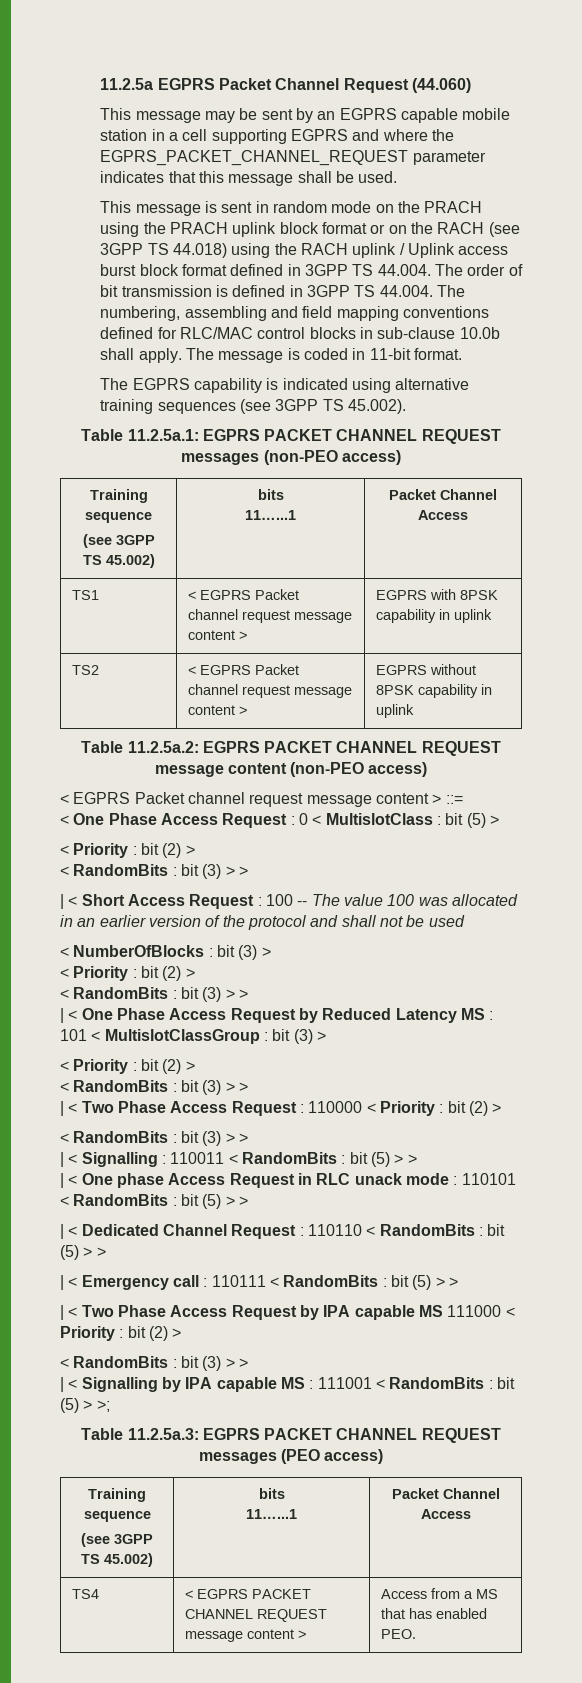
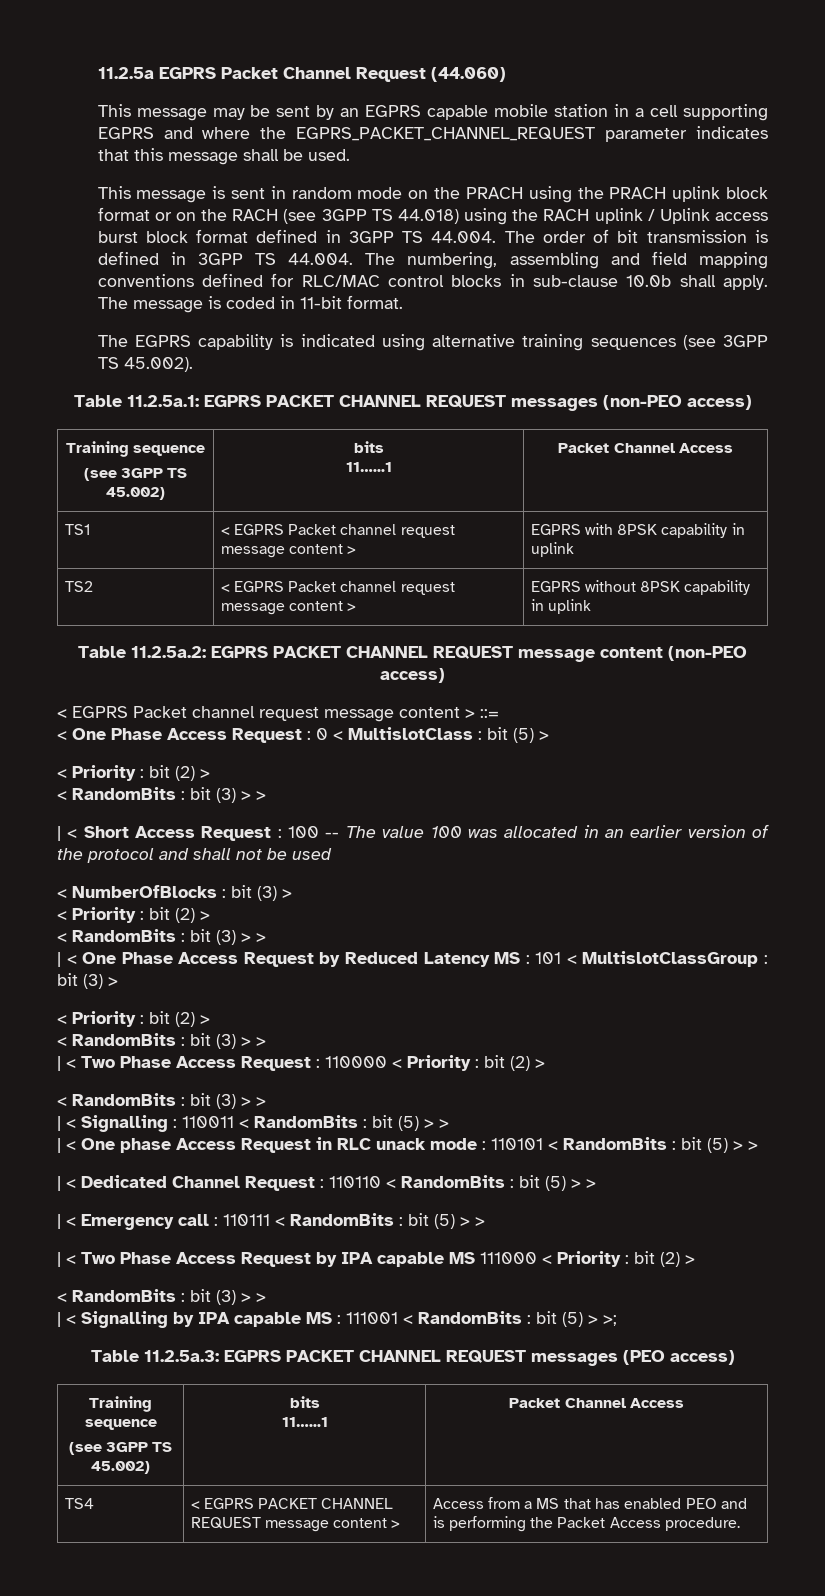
- TS4 | < EGPRS PACKET CHANNEL REQUEST message content > | Access from a MS that has enabled PEO.
+ TS4 | < EGPRS PACKET CHANNEL REQUEST message content > | Access from a MS that has enabled PEO and is performing the Packet Access procedure.

